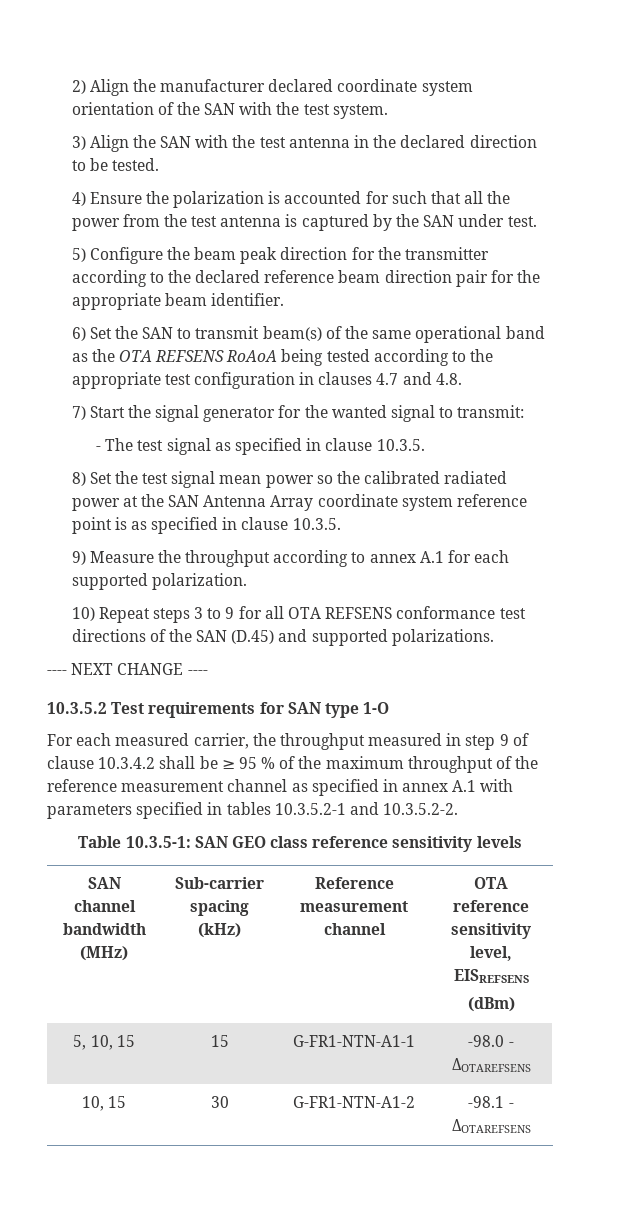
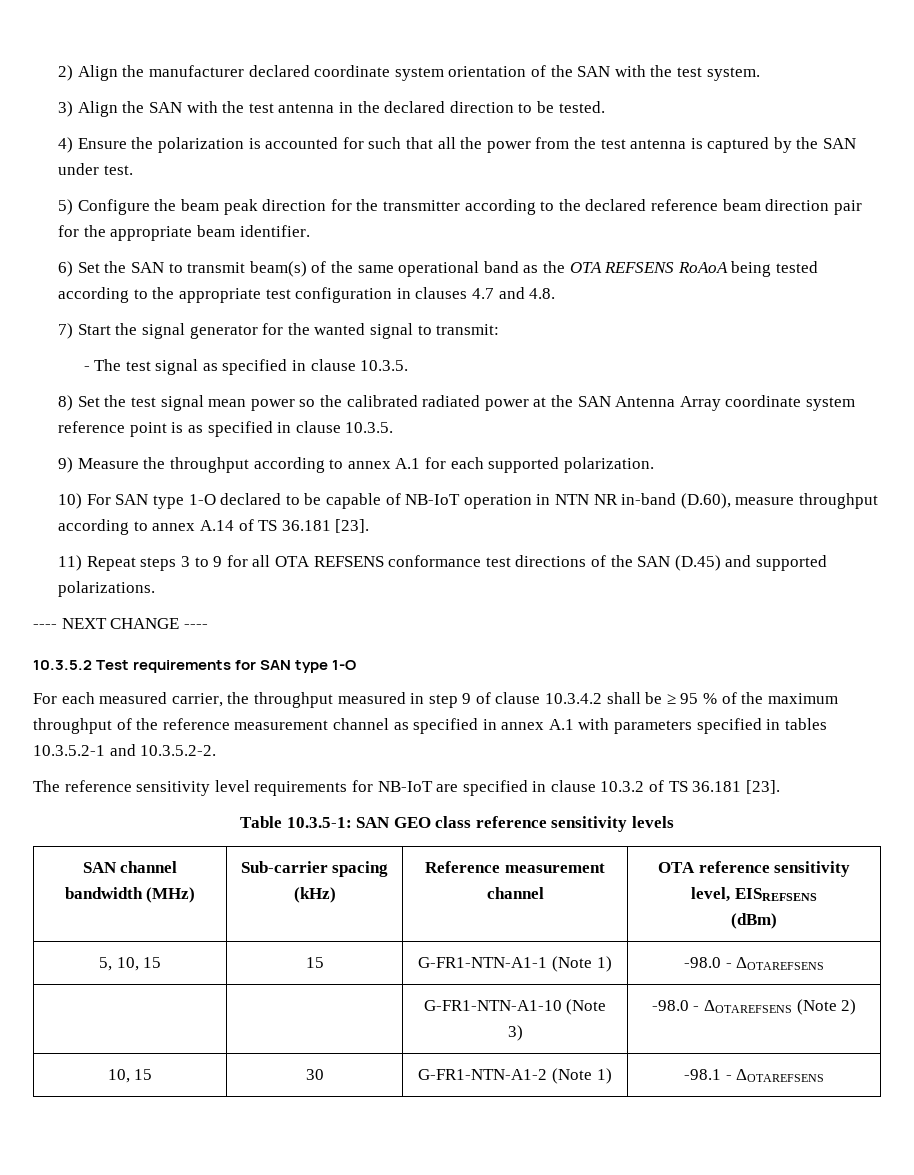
- 10) Repeat steps 3 to 9 for all OTA REFSENS conformance test directions of the SAN (D.45) and supported polarizations.
+ 10) For SAN type 1-O declared to be capable of NB-IoT operation in NTN NR in-band (D.60), measure throughput according to annex A.14 of TS 36.181 [23].
+ 11) Repeat steps 3 to 9 for all OTA REFSENS conformance test directions of the SAN (D.45) and supported polarizations.
+ The reference sensitivity level requirements for NB-IoT are specified in clause 10.3.2 of TS 36.181 [23].
- 5, 10, 15 | 15 | G-FR1-NTN-A1-1 | -98.0 - ΔOTAREFSENS
+ 5, 10, 15 | 15 | G-FR1-NTN-A1-1 (Note 1) | -98.0 - ΔOTAREFSENS
+ | | G-FR1-NTN-A1-10 (Note 3) | -98.0 - ΔOTAREFSENS (Note 2)
- 10, 15 | 30 | G-FR1-NTN-A1-2 | -98.1 - ΔOTAREFSENS
+ 10, 15 | 30 | G-FR1-NTN-A1-2 (Note 1) | -98.1 - ΔOTAREFSENS

